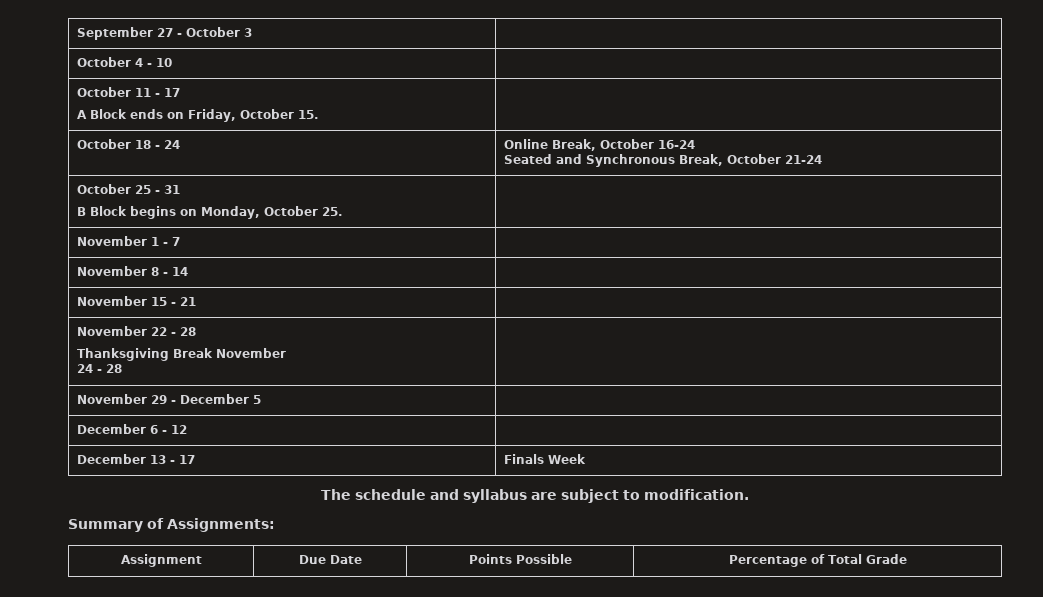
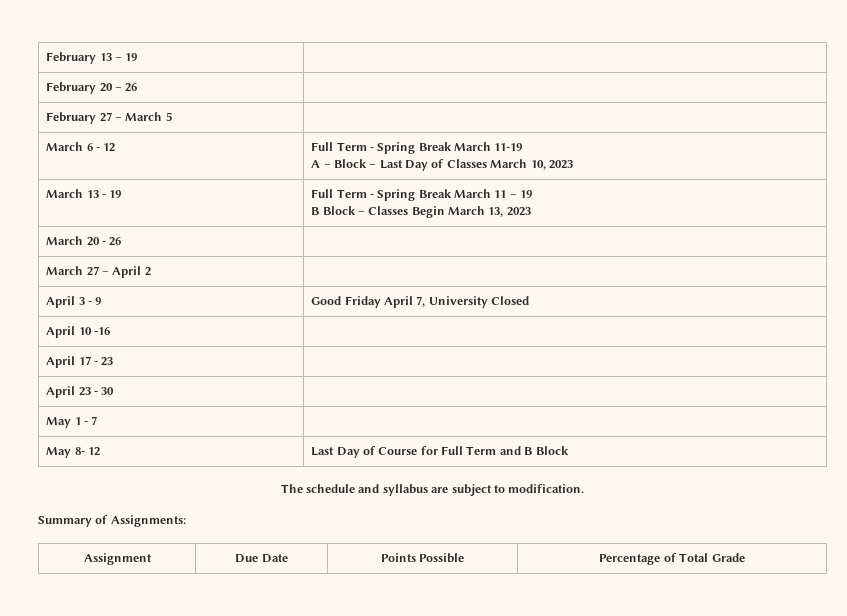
- September 27 - October 3 |
- October 4 - 10 |
- October 11 - 17
- A Block ends on Friday, October 15. |
- October 18 - 24 | Online Break, October 16-24
- Seated and Synchronous Break, October 21-24
- October 25 - 31
- B Block begins on Monday, October 25. |
- November 1 - 7 |
- November 8 - 14 |
- November 15 - 21 |
- November 22 - 28
- Thanksgiving Break November
- 24 - 28 |
- November 29 - December 5 |
- December 6 - 12 |
- December 13 - 17 | Finals Week
+ February 13 – 19 |
+ February 20 – 26 |
+ February 27 – March 5 |
+ March 6 - 12 | Full Term - Spring Break March 11-19
+ A – Block – Last Day of Classes March 10, 2023
+ March 13 - 19 | Full Term - Spring Break March 11 – 19
+ B Block – Classes Begin March 13, 2023
+ March 20 - 26 |
+ March 27 – April 2 |
+ April 3 - 9 | Good Friday April 7, University Closed
+ April 10 -16 |
+ April 17 - 23 |
+ April 23 - 30 |
+ May 1 - 7 |
+ May 8- 12 | Last Day of Course for Full Term and B Block

